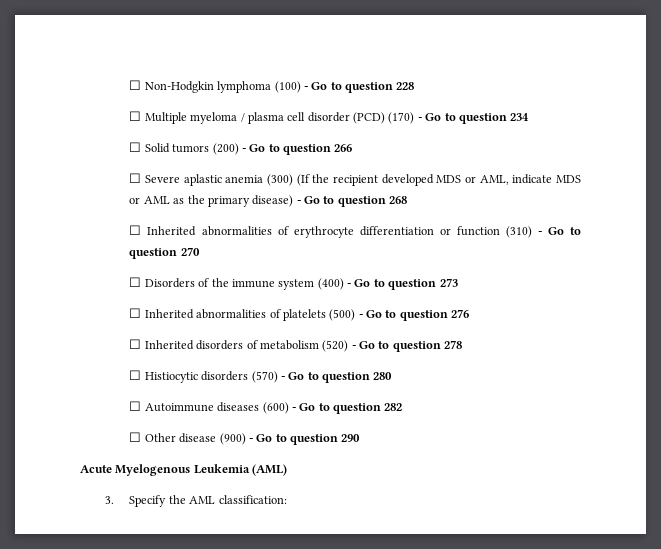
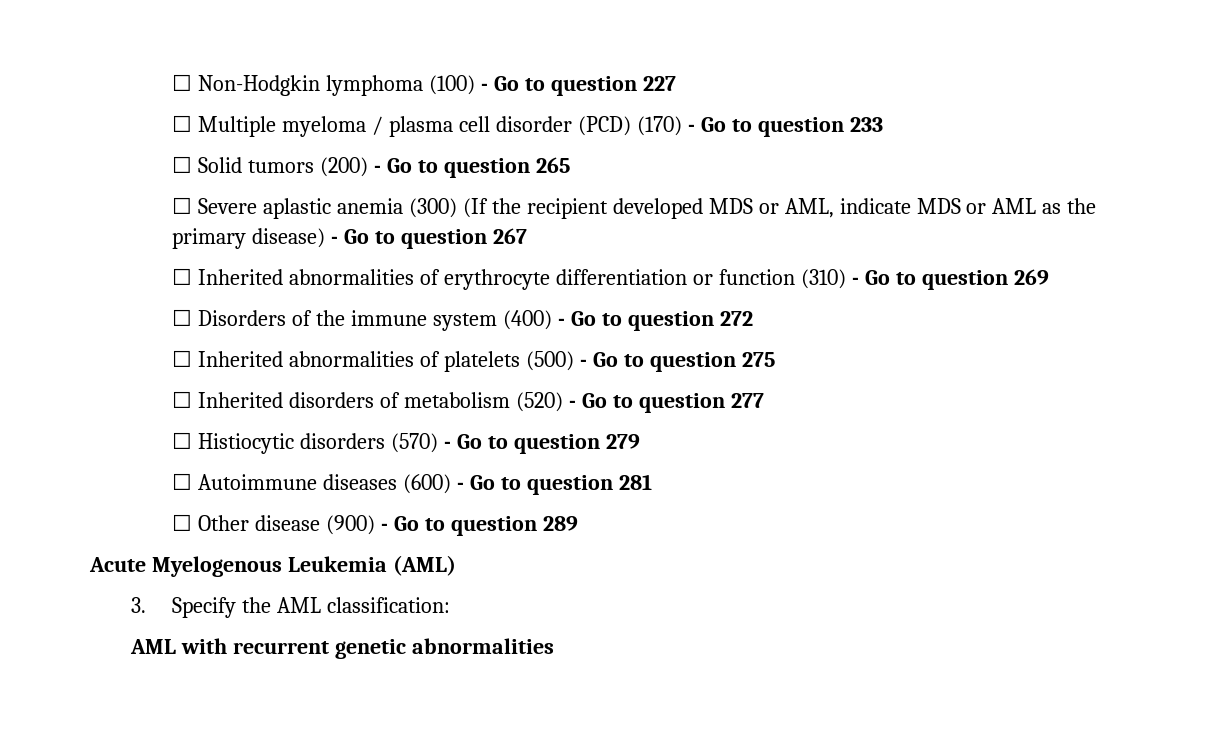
- ☐ Non-Hodgkin lymphoma (100) - Go to question 228
+ ☐ Non-Hodgkin lymphoma (100) - Go to question 227
- ☐ Multiple myeloma / plasma cell disorder (PCD) (170) - Go to question 234
+ ☐ Multiple myeloma / plasma cell disorder (PCD) (170) - Go to question 233
- ☐ Solid tumors (200) - Go to question 266
+ ☐ Solid tumors (200) - Go to question 265
- ☐ Severe aplastic anemia (300) (If the recipient developed MDS or AML, indicate MDS or AML as the primary disease) - Go to question 268
+ ☐ Severe aplastic anemia (300) (If the recipient developed MDS or AML, indicate MDS or AML as the primary disease) - Go to question 267
- ☐ Inherited abnormalities of erythrocyte differentiation or function (310) - Go to question 270
+ ☐ Inherited abnormalities of erythrocyte differentiation or function (310) - Go to question 269
- ☐ Disorders of the immune system (400) - Go to question 273
+ ☐ Disorders of the immune system (400) - Go to question 272
- ☐ Inherited abnormalities of platelets (500) - Go to question 276
+ ☐ Inherited abnormalities of platelets (500) - Go to question 275
- ☐ Inherited disorders of metabolism (520) - Go to question 278
+ ☐ Inherited disorders of metabolism (520) - Go to question 277
- ☐ Histiocytic disorders (570) - Go to question 280
+ ☐ Histiocytic disorders (570) - Go to question 279
- ☐ Autoimmune diseases (600) - Go to question 282
+ ☐ Autoimmune diseases (600) - Go to question 281
- ☐ Other disease (900) - Go to question 290
+ ☐ Other disease (900) - Go to question 289
+ AML with recurrent genetic abnormalities

